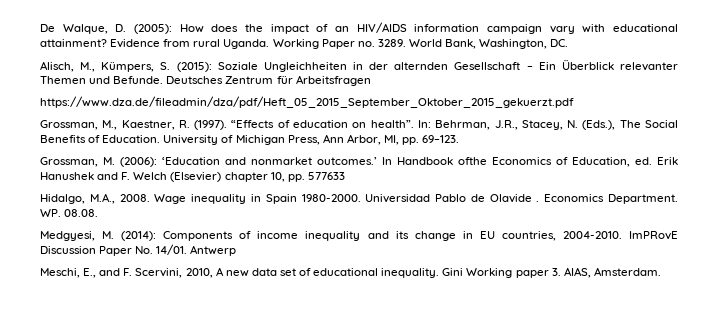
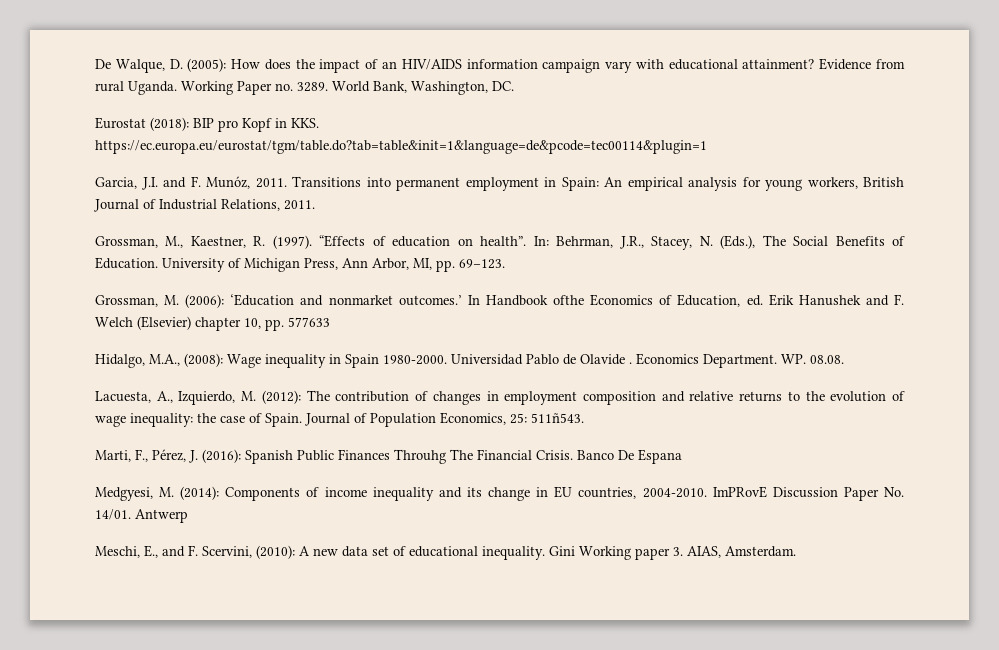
- Alisch, M., Kümpers, S. (2015): Soziale Ungleichheiten in der alternden Gesellschaft – Ein Überblick relevanter Themen und Befunde. Deutsches Zentrum für Arbeitsfragen
- https://www.dza.de/fileadmin/dza/pdf/Heft_05_2015_September_Oktober_2015_gekuerzt.pdf
+ Eurostat (2018): BIP pro Kopf in KKS. https://ec.europa.eu/eurostat/tgm/table.do?tab=table&init=1&language=de&pcode=tec00114&plugin=1
+ Garcia, J.I. and F. Munóz, 2011. Transitions into permanent employment in Spain: An empirical analysis for young workers, British Journal of Industrial Relations, 2011.
- Hidalgo, M.A., 2008. Wage inequality in Spain 1980-2000.
+ Hidalgo, M.A., (2008): Wage inequality in Spain 1980-2000.
+ Lacuesta, A., Izquierdo, M. (2012): The contribution of changes in employment composition and relative returns to the evolution of wage inequality: the case of Spain. Journal of Population Economics, 25: 511ñ543.
+ Marti, F., Pérez, J. (2016): Spanish Public Finances Throuhg The Financial Crisis. Banco De Espana
- Meschi, E., and F. Scervini, 2010, A new data set of educational inequality.
+ Meschi, E., and F. Scervini, (2010): A new data set of educational inequality.

